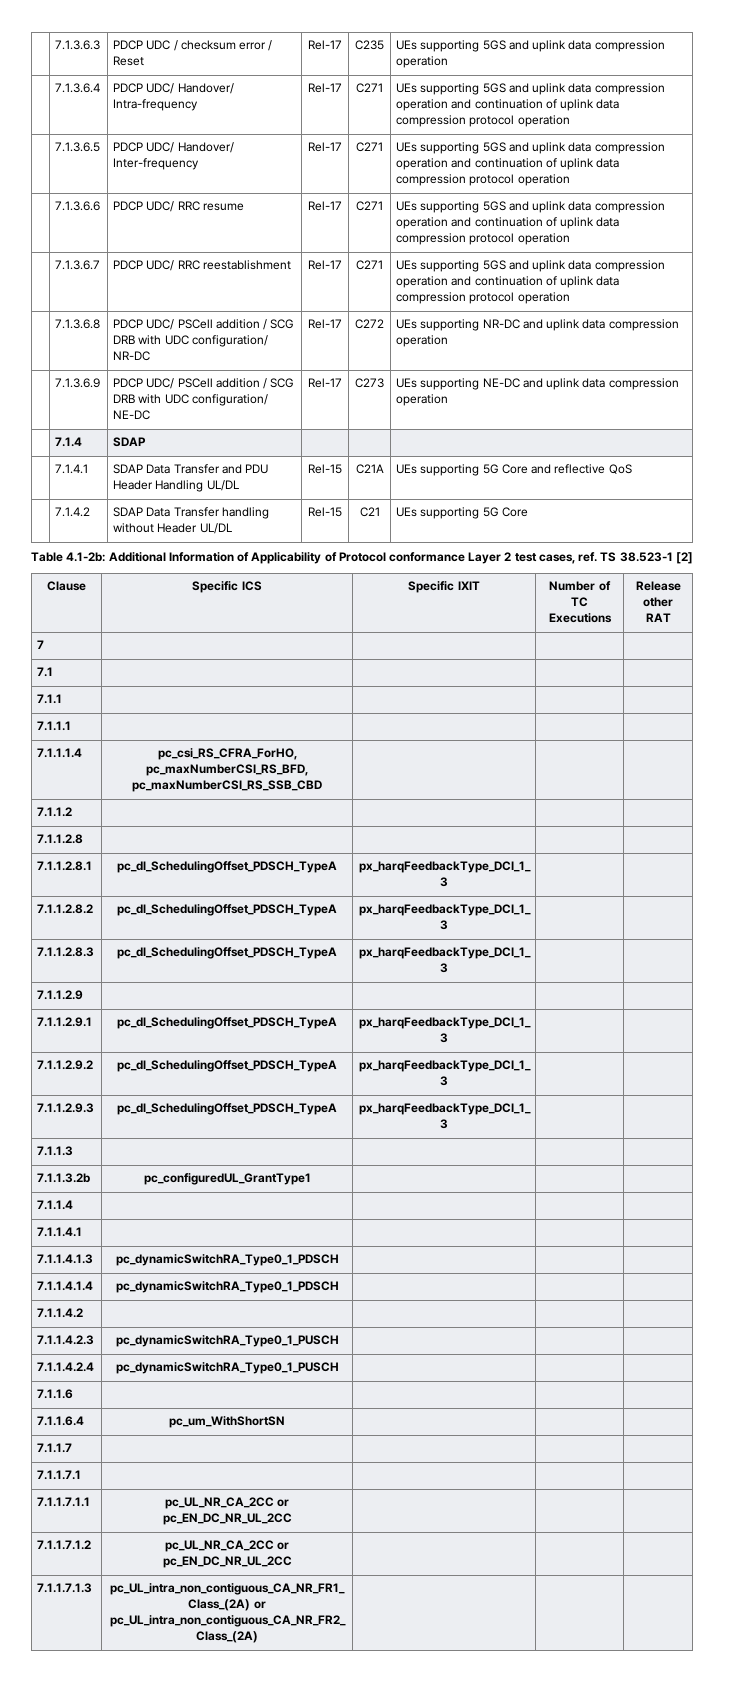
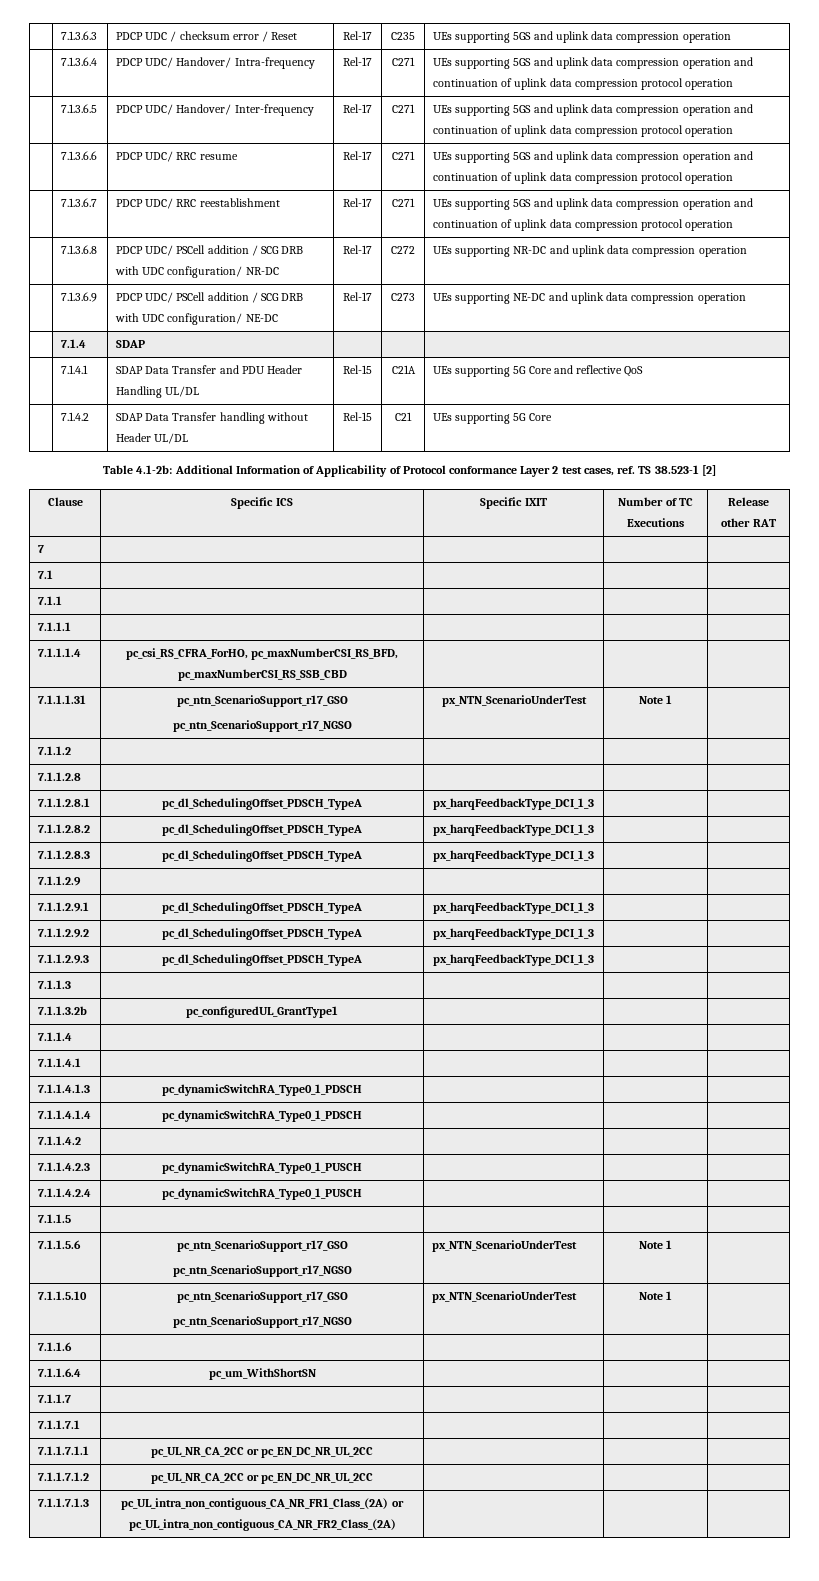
+ 7.1.1.1.31 | pc_ntn_ScenarioSupport_r17_GSO
+ pc_ntn_ScenarioSupport_r17_NGSO | px_NTN_ScenarioUnderTest | Note 1 |
+ 7.1.1.5 | | | |
+ 7.1.1.5.6 | pc_ntn_ScenarioSupport_r17_GSO
+ pc_ntn_ScenarioSupport_r17_NGSO | px_NTN_ScenarioUnderTest | Note 1 |
+ 7.1.1.5.10 | pc_ntn_ScenarioSupport_r17_GSO
+ pc_ntn_ScenarioSupport_r17_NGSO | px_NTN_ScenarioUnderTest | Note 1 |

